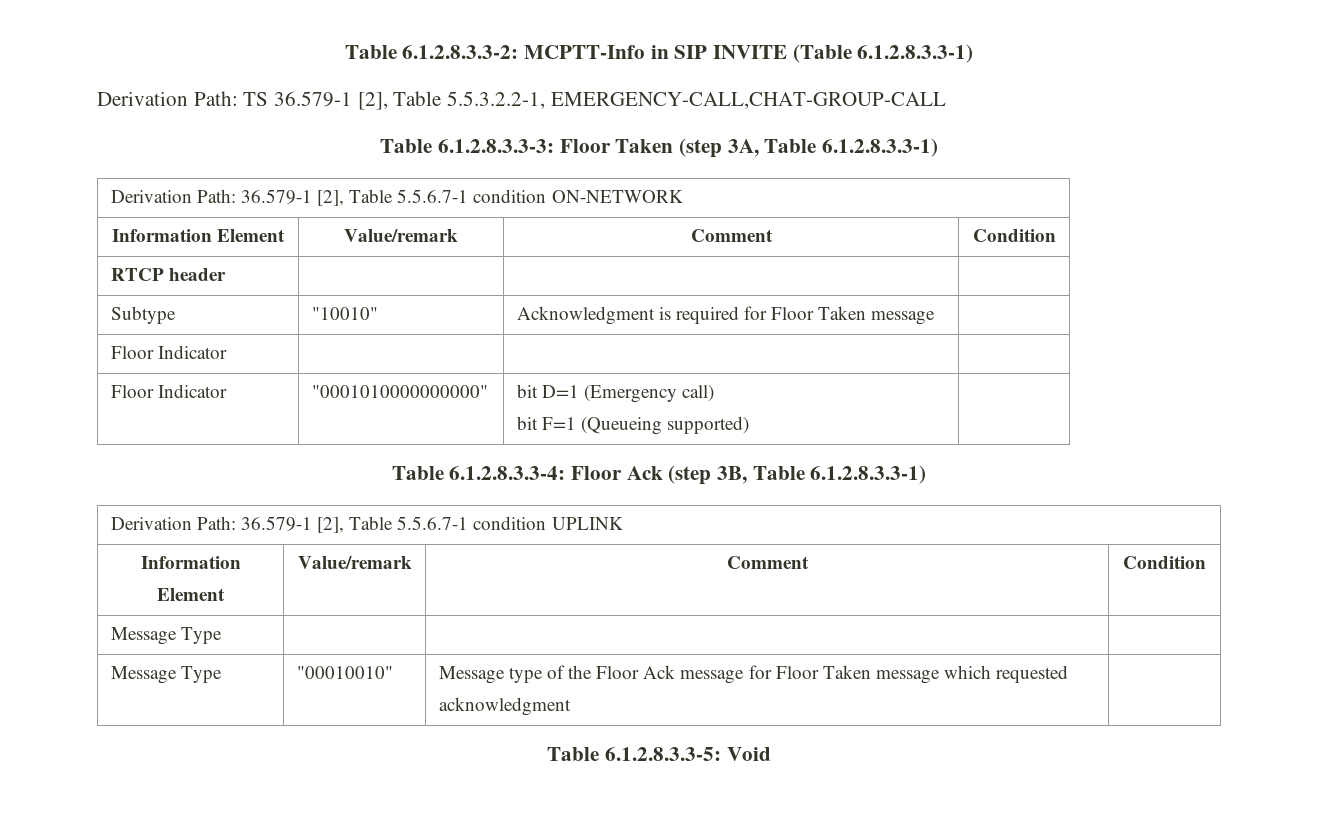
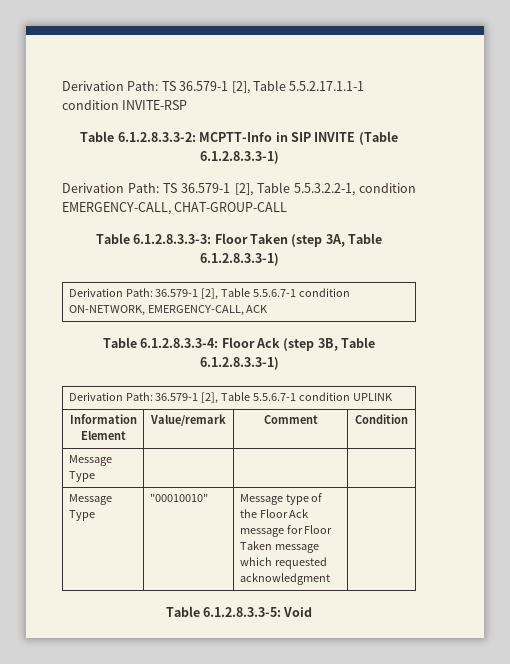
+ Derivation Path: TS 36.579-1 [2], Table 5.5.2.17.1.1-1 condition INVITE-RSP
- Derivation Path: TS 36.579-1 [2], Table 5.5.3.2.2-1, EMERGENCY-CALL,CHAT-GROUP-CALL
+ Derivation Path: TS 36.579-1 [2], Table 5.5.3.2.2-1, condition EMERGENCY-CALL, CHAT-GROUP-CALL
- Derivation Path: 36.579-1 [2], Table 5.5.6.7-1 condition ON-NETWORK
- Information Element | Value/remark | Comment | Condition
- RTCP header | | |
- Subtype | "10010" | Acknowledgment is required for Floor Taken message |
- Floor Indicator | | |
- Floor Indicator | "0001010000000000" | bit D=1 (Emergency call)
- bit F=1 (Queueing supported) |
+ Derivation Path: 36.579-1 [2], Table 5.5.6.7-1 condition ON-NETWORK, EMERGENCY-CALL, ACK

